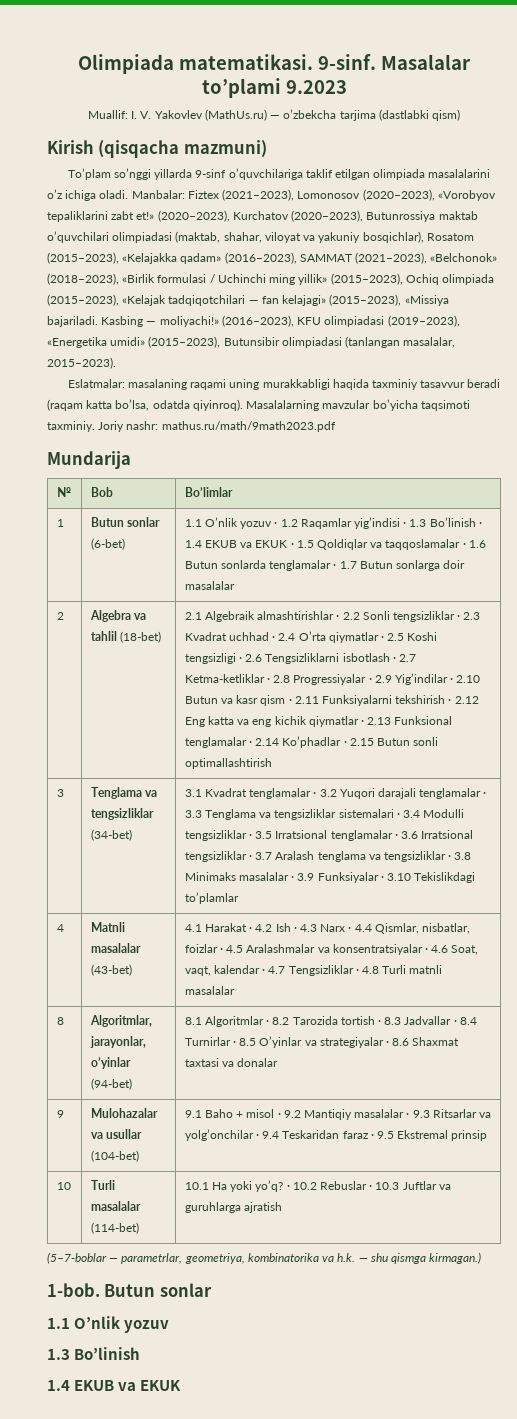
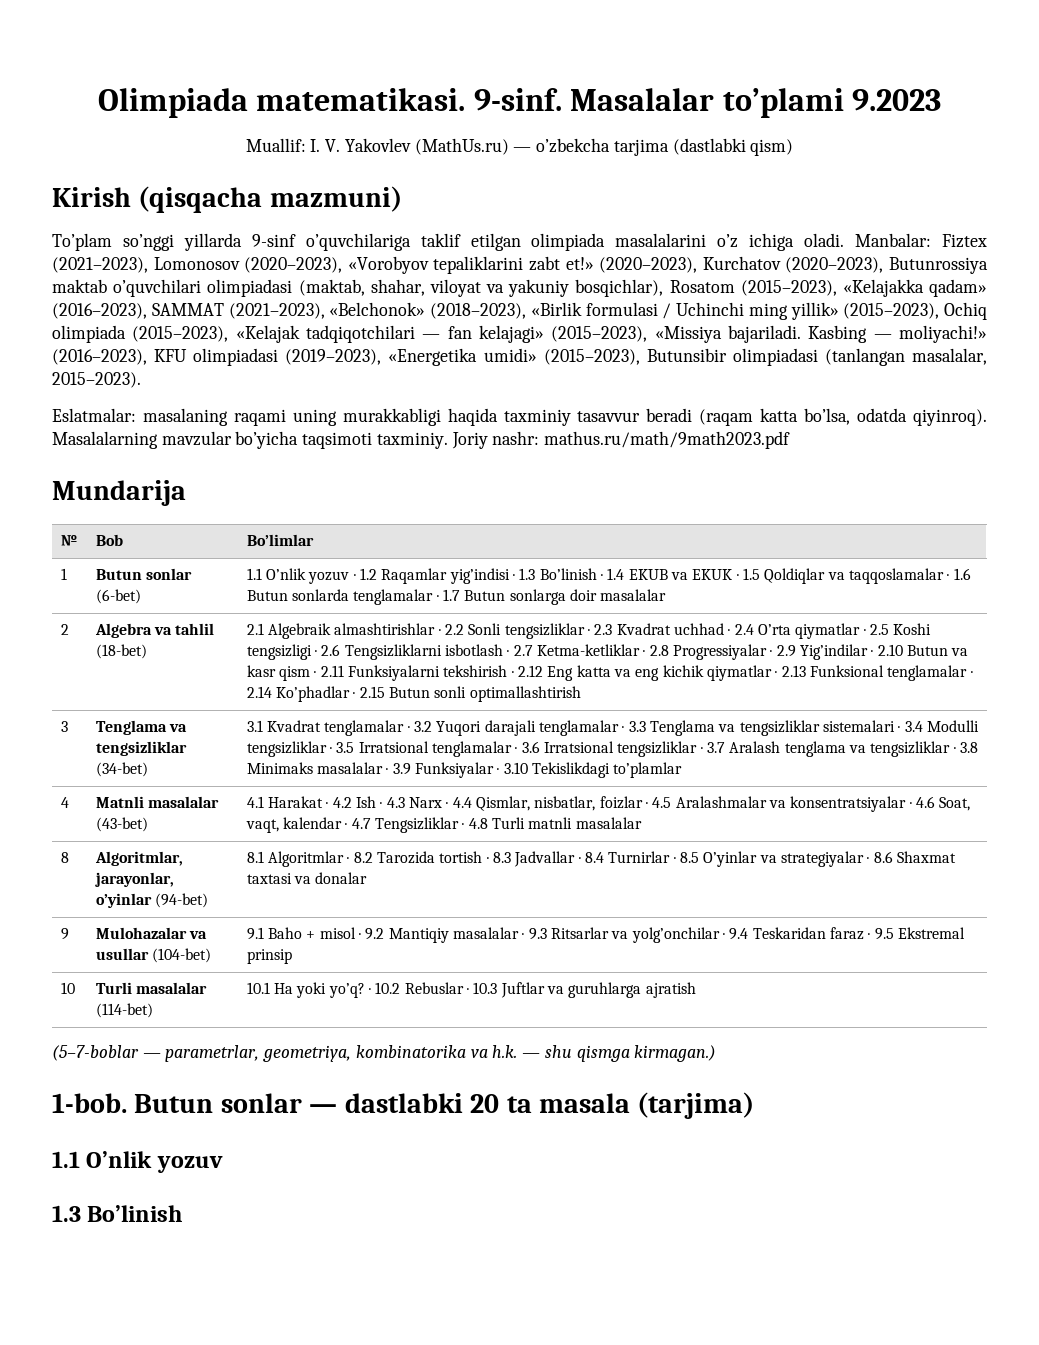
- 1-bob. Butun sonlar
+ 1-bob. Butun sonlar — dastlabki 20 ta masala (tarjima)
  1.1 O’nlik yozuv
  1.3 Bo’linish
- 1.4 EKUB va EKUK

